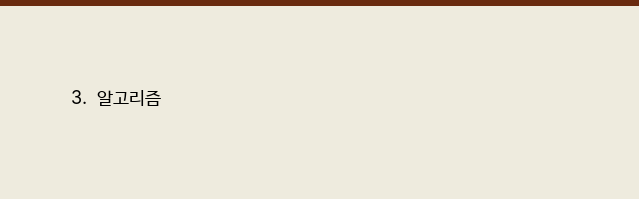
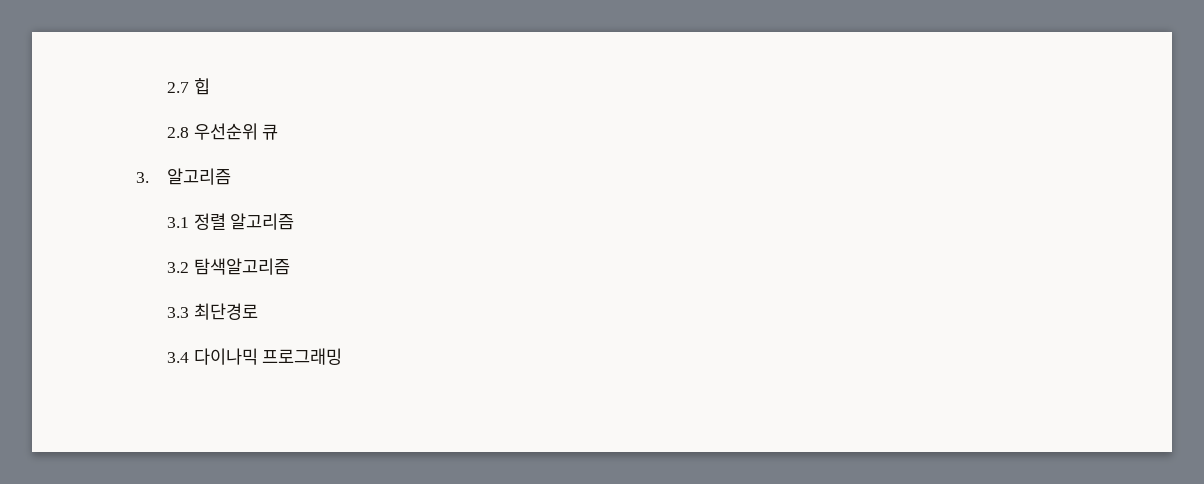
+ 2.7 힙
+ 2.8 우선순위 큐
  3. 알고리즘
+ 3.1 정렬 알고리즘
+ 3.2 탐색알고리즘
+ 3.3 최단경로
+ 3.4 다이나믹 프로그래밍

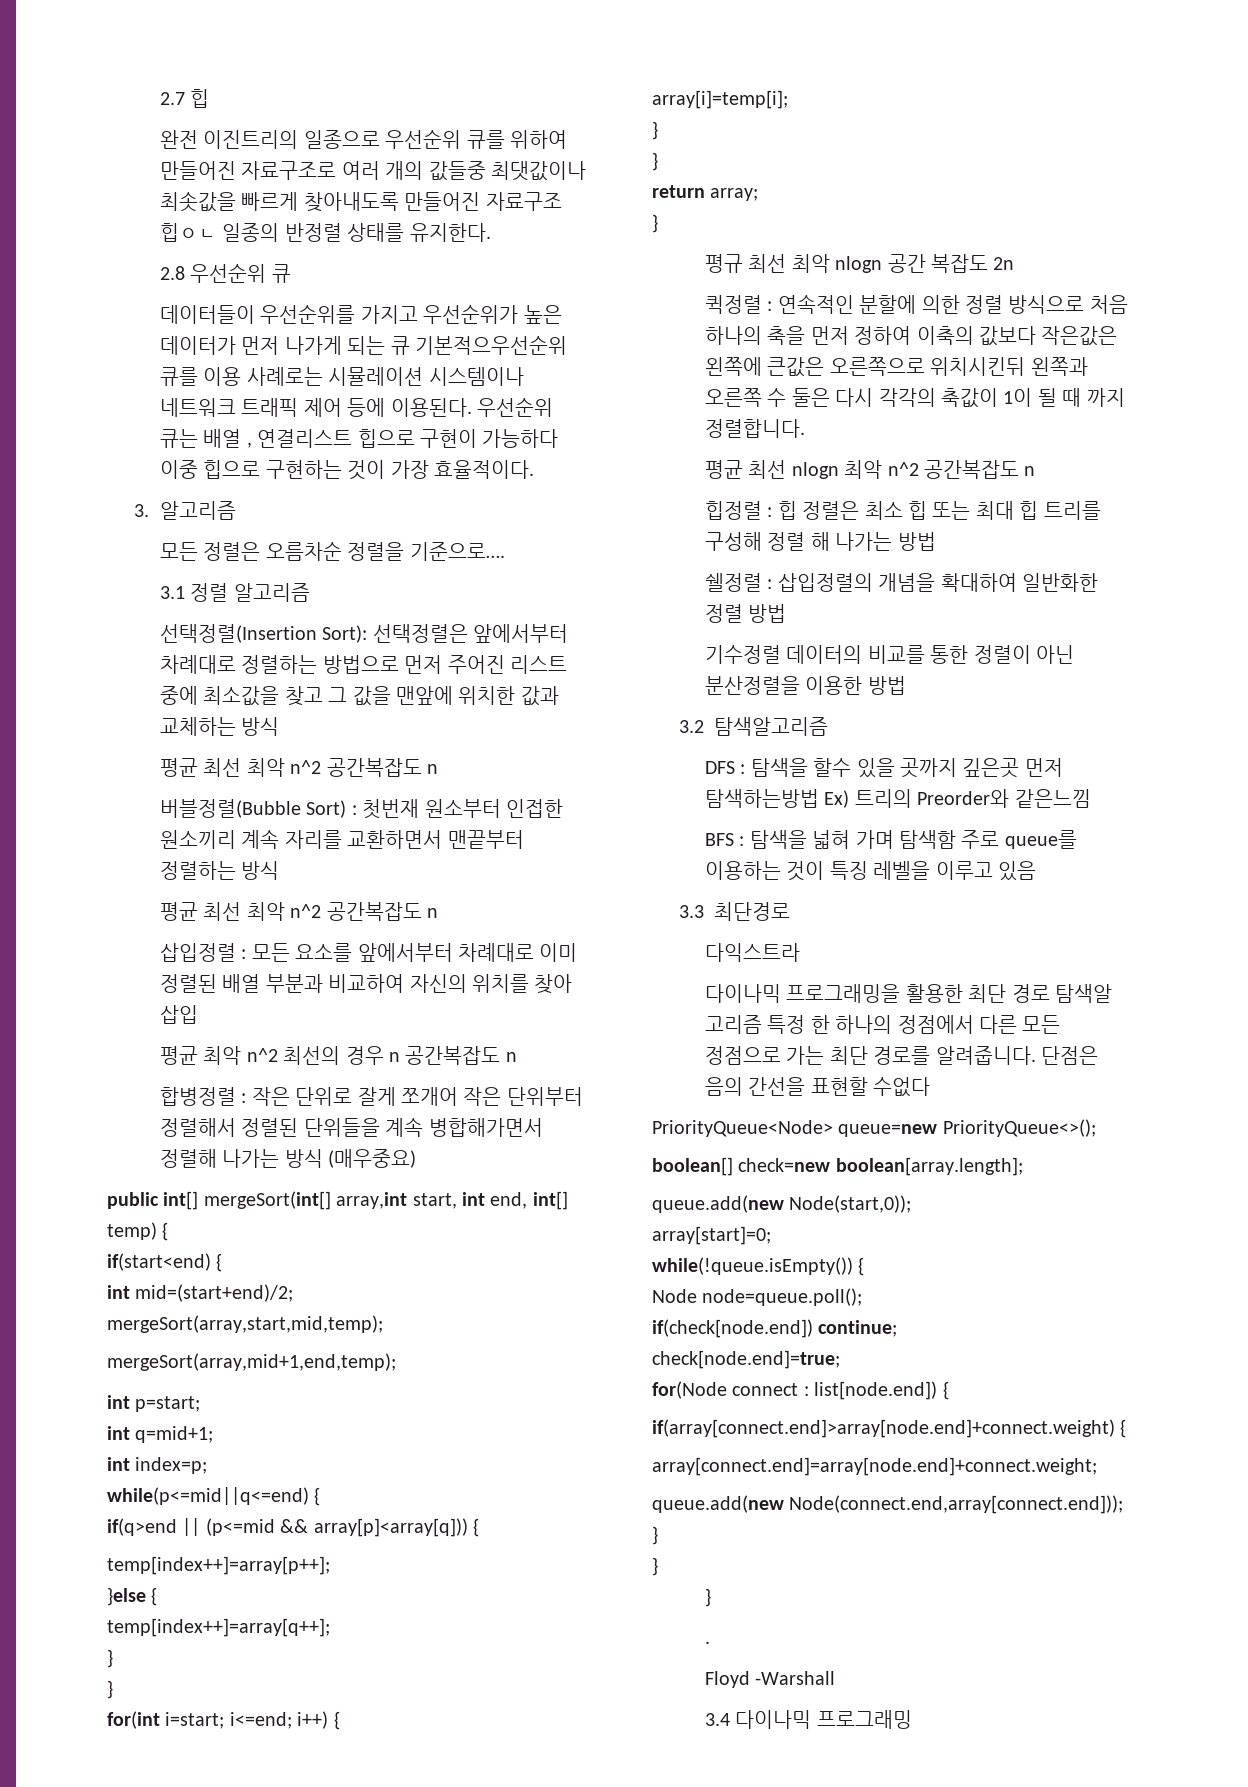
+ 완전 이진트리의 일종으로 우선순위 큐를 위하여 만들어진 자료구조로 여러 개의 값들중 최댓값이나 최솟값을 빠르게 찾아내도록 만들어진 자료구조 힙ㅇㄴ 일종의 반정렬 상태를 유지한다.
  2.8 우선순위 큐
+ 데이터들이 우선순위를 가지고 우선순위가 높은 데이터가 먼저 나가게 되는 큐 기본적으우선순위 큐를 이용 사례로는 시뮬레이션 시스템이나 네트워크 트래픽 제어 등에 이용된다. 우선순위 큐는 배열 , 연결리스트 힙으로 구현이 가능하다 이중 힙으로 구현하는 것이 가장 효율적이다.
  3. 알고리즘
+ 모든 정렬은 오름차순 정렬을 기준으로….
  3.1 정렬 알고리즘
+ 선택정렬(Insertion Sort): 선택정렬은 앞에서부터 차례대로 정렬하는 방법으로 먼저 주어진 리스트 중에 최소값을 찾고 그 값을 맨앞에 위치한 값과 교체하는 방식
+ 평균 최선 최악 n^2 공간복잡도 n
+ 버블정렬(Bubble Sort) : 첫번재 원소부터 인접한 원소끼리 계속 자리를 교환하면서 맨끝부터 정렬하는 방식
+ 평균 최선 최악 n^2 공간복잡도 n
+ 삽입정렬 : 모든 요소를 앞에서부터 차례대로 이미 정렬된 배열 부분과 비교하여 자신의 위치를 찾아 삽입
+ 평균 최악 n^2 최선의 경우 n 공간복잡도 n
+ 합병정렬 : 작은 단위로 잘게 쪼개어 작은 단위부터 정렬해서 정렬된 단위들을 계속 병합해가면서 정렬해 나가는 방식 (매우중요)
+ public int[] mergeSort(int[] array,int start, int end, int[] temp) {
+ if(start<end) {
+ int mid=(start+end)/2;
+ mergeSort(array,start,mid,temp);
+ mergeSort(array,mid+1,end,temp);
+ int p=start;
+ int q=mid+1;
+ int index=p;
+ while(p<=mid||q<=end) {
+ if(q>end || (p<=mid && array[p]<array[q])) {
+ temp[index++]=array[p++];
+ }else {
+ temp[index++]=array[q++];
+ }
+ }
+ for(int i=start; i<=end; i++) {
+ array[i]=temp[i];
+ }
+ }
+ return array;
+ }
+ 평규 최선 최악 nlogn 공간 복잡도 2n
+ 퀵정렬 : 연속적인 분할에 의한 정렬 방식으로 처음 하나의 축을 먼저 정하여 이축의 값보다 작은값은 왼쪽에 큰값은 오른쪽으로 위치시킨뒤 왼쪽과 오른쪽 수 둘은 다시 각각의 축값이 1이 될 때 까지 정렬합니다.
+ 평균 최선 nlogn 최악 n^2 공간복잡도 n
+ 힙정렬 : 힙 정렬은 최소 힙 또는 최대 힙 트리를 구성해 정렬 해 나가는 방법
+ 쉘정렬 : 삽입정렬의 개념을 확대하여 일반화한 정렬 방법
+ 기수정렬 데이터의 비교를 통한 정렬이 아닌 분산정렬을 이용한 방법
  3.2 탐색알고리즘
+ DFS : 탐색을 할수 있을 곳까지 깊은곳 먼저 탐색하는방법 Ex) 트리의 Preorder와 같은느낌
+ BFS : 탐색을 넓혀 가며 탐색함 주로 queue를 이용하는 것이 특징 레벨을 이루고 있음
  3.3 최단경로
+ 다익스트라
+ 다이나믹 프로그래밍을 활용한 최단 경로 탐색알 고리즘 특정 한 하나의 정점에서 다른 모든 정점으로 가는 최단 경로를 알려줍니다. 단점은 음의 간선을 표현할 수없다
+ PriorityQueue<Node> queue=new PriorityQueue<>();
+ boolean[] check=new boolean[array.length];
+ queue.add(new Node(start,0));
+ array[start]=0;
+ while(!queue.isEmpty()) {
+ Node node=queue.poll();
+ if(check[node.end]) continue;
+ check[node.end]=true;
+ for(Node connect : list[node.end]) {
+ if(array[connect.end]>array[node.end]+connect.weight) {
+ array[connect.end]=array[node.end]+connect.weight;
+ queue.add(new Node(connect.end,array[connect.end]));
+ }
+ }
+ }
+ .
+ Floyd -Warshall

